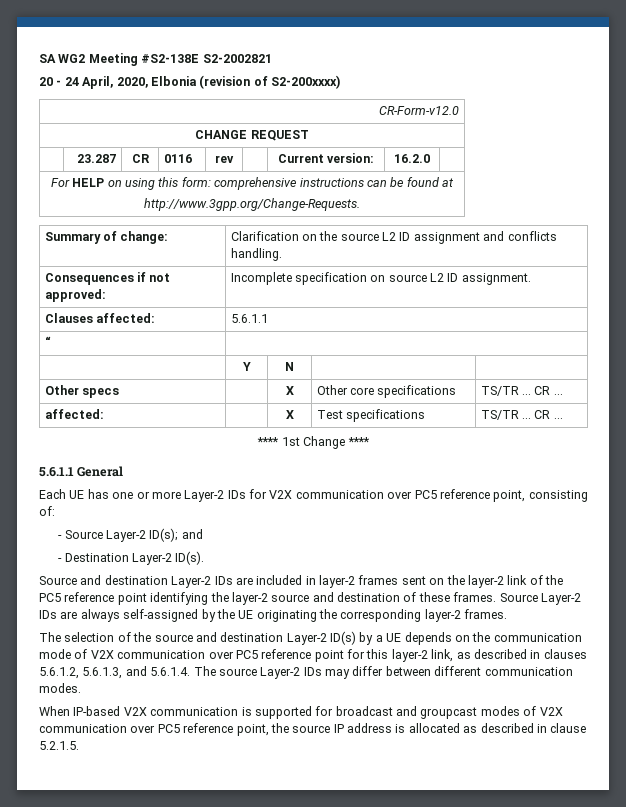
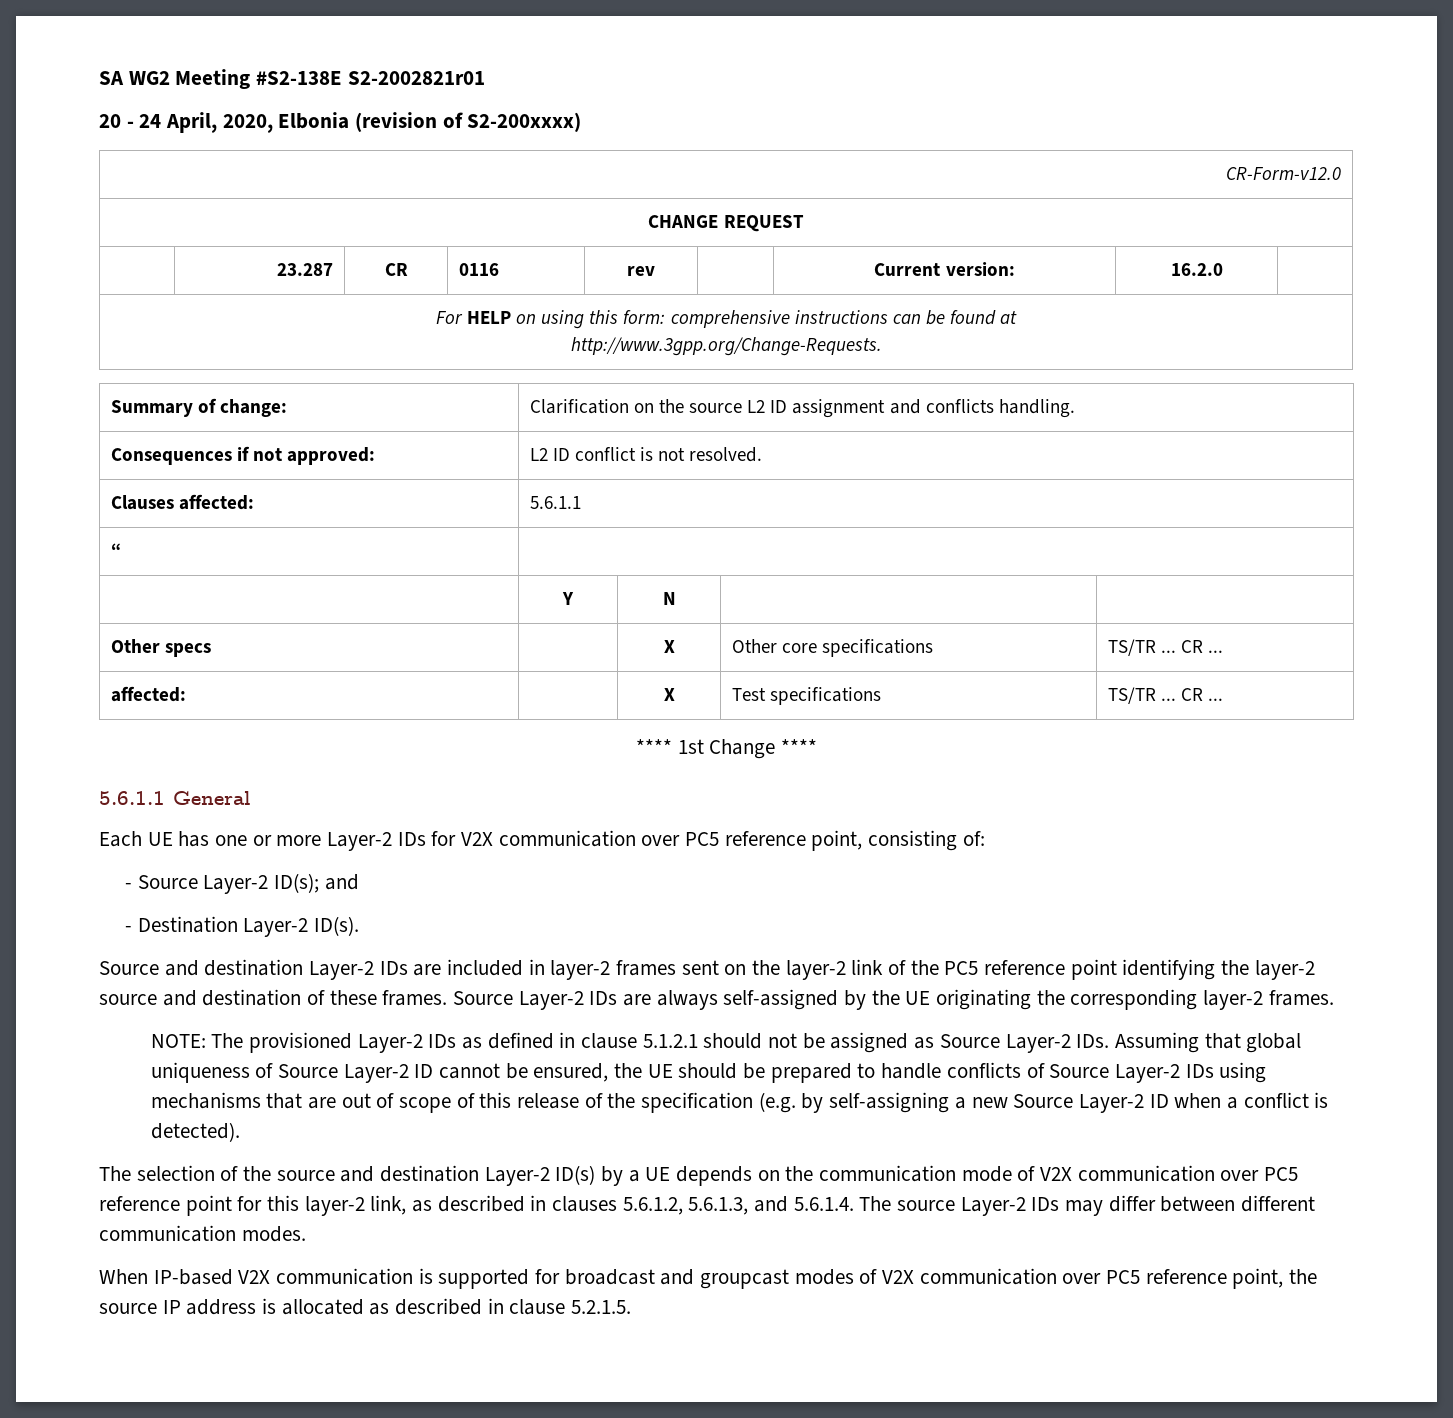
- SA WG2 Meeting #S2-138E S2-2002821
+ SA WG2 Meeting #S2-138E S2-2002821r01
- Consequences if not approved: | Incomplete specification on source L2 ID assignment.
+ Consequences if not approved: | L2 ID conflict is not resolved.
+ NOTE: The provisioned Layer-2 IDs as defined in clause 5.1.2.1 should not be assigned as Source Layer-2 IDs. Assuming that global uniqueness of Source Layer-2 ID cannot be ensured, the UE should be prepared to handle conflicts of Source Layer-2 IDs using mechanisms that are out of scope of this release of the specification (e.g. by self-assigning a new Source Layer-2 ID when a conflict is detected).

